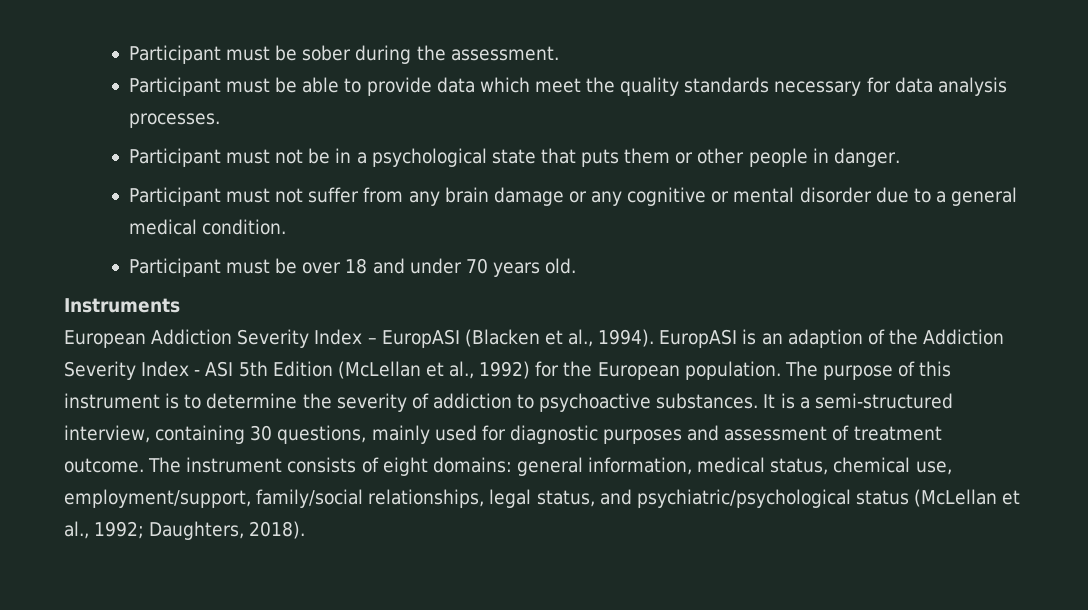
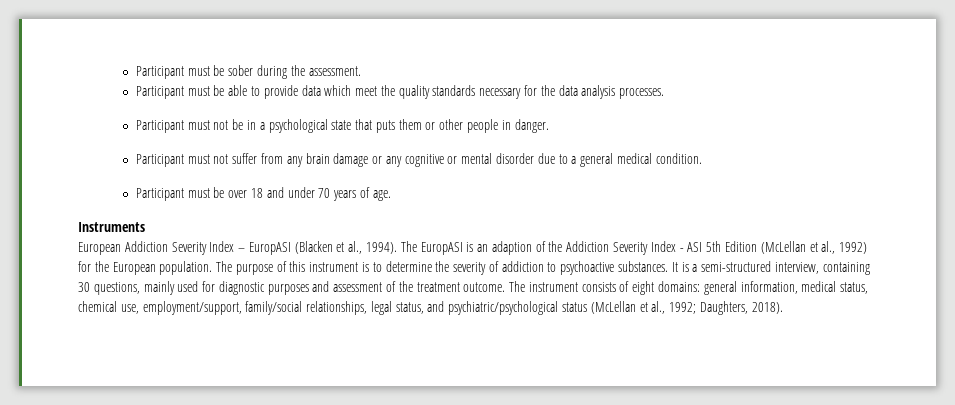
- Participant must be able to provide data which meet the quality standards necessary for data analysis processes.
+ Participant must be able to provide data which meet the quality standards necessary for the data analysis processes.
- Participant must be over 18 and under 70 years old.
+ Participant must be over 18 and under 70 years of age.
- EuropASI is an adaption of the Addiction Severity Index - ASI 5th Edition (McLellan et al., 1992) for the European population.
+ The EuropASI is an adaption of the Addiction Severity Index - ASI 5th Edition (McLellan et al., 1992) for the European population.
- It is a semi-structured interview, containing 30 questions, mainly used for diagnostic purposes and assessment of treatment outcome.
+ It is a semi-structured interview, containing 30 questions, mainly used for diagnostic purposes and assessment of the treatment outcome.

